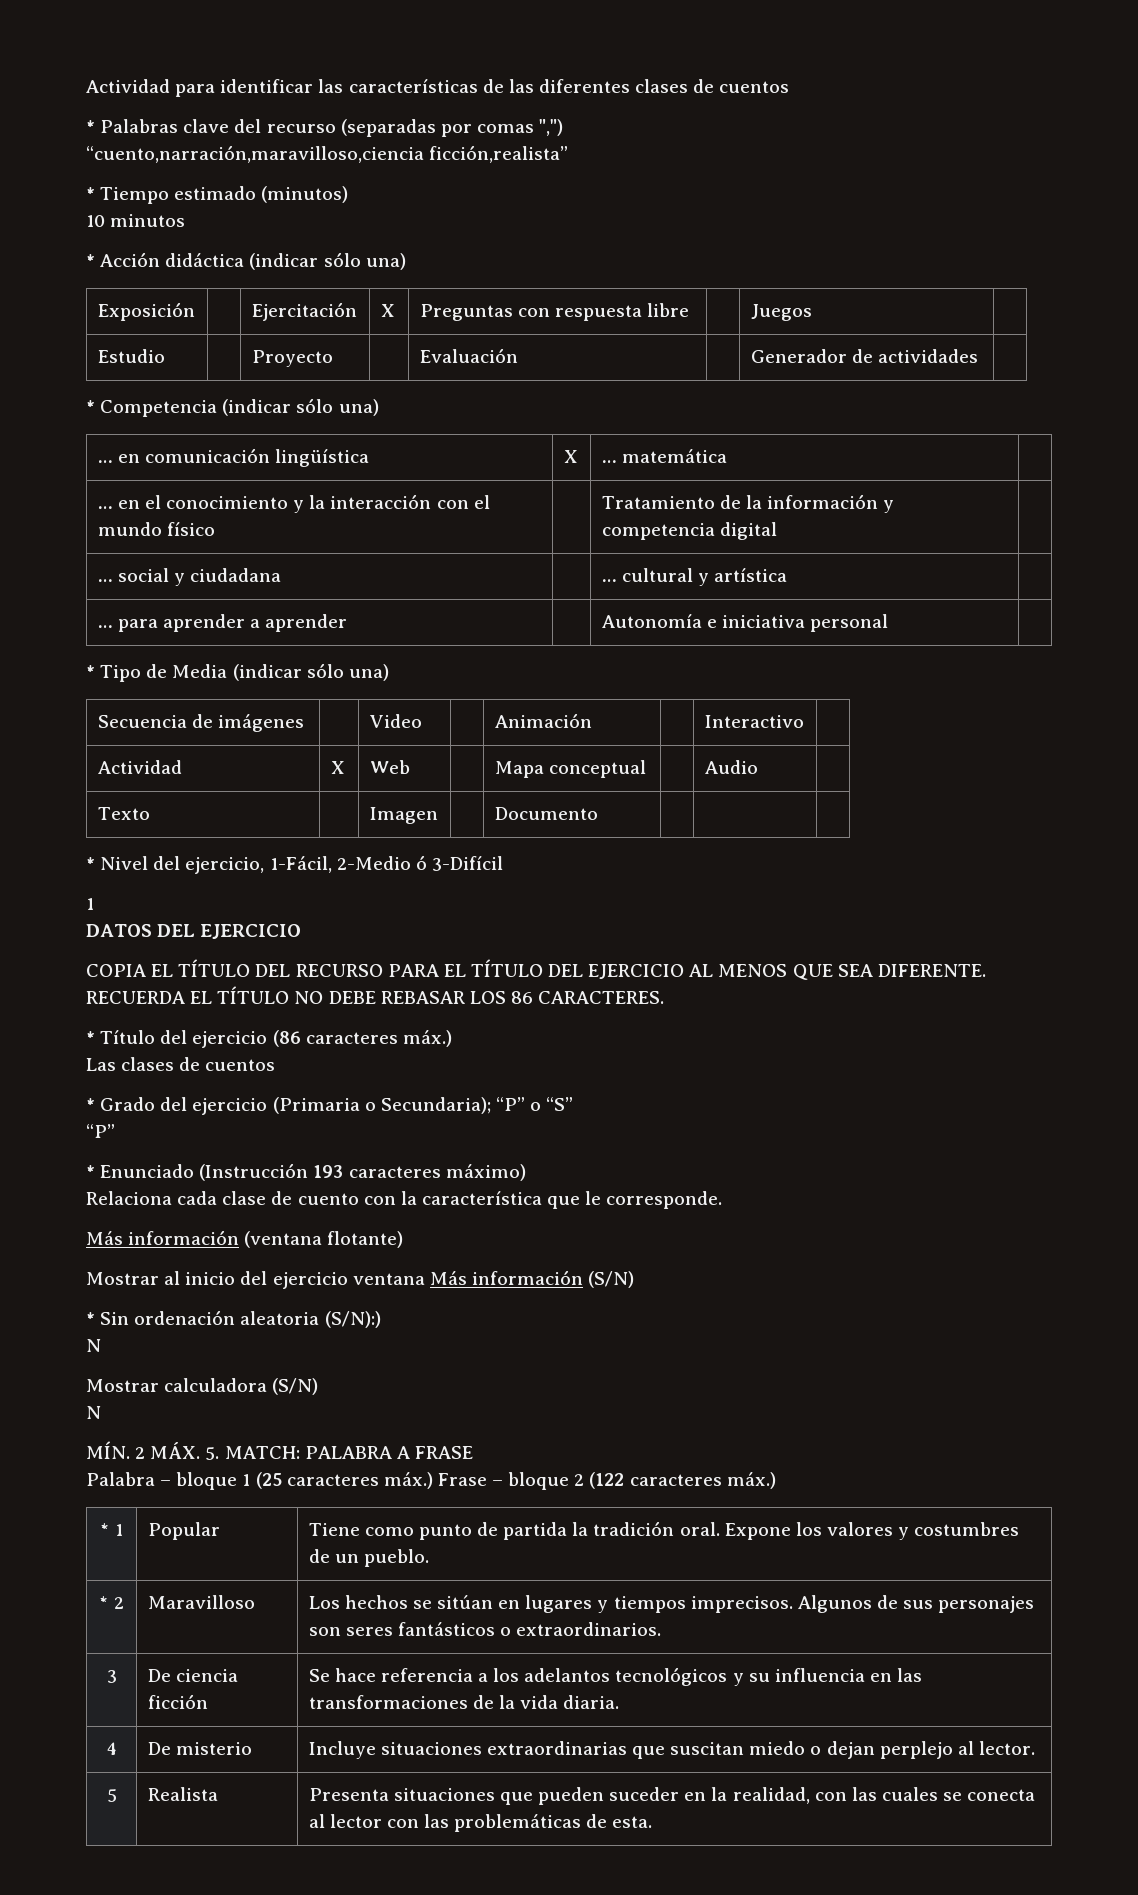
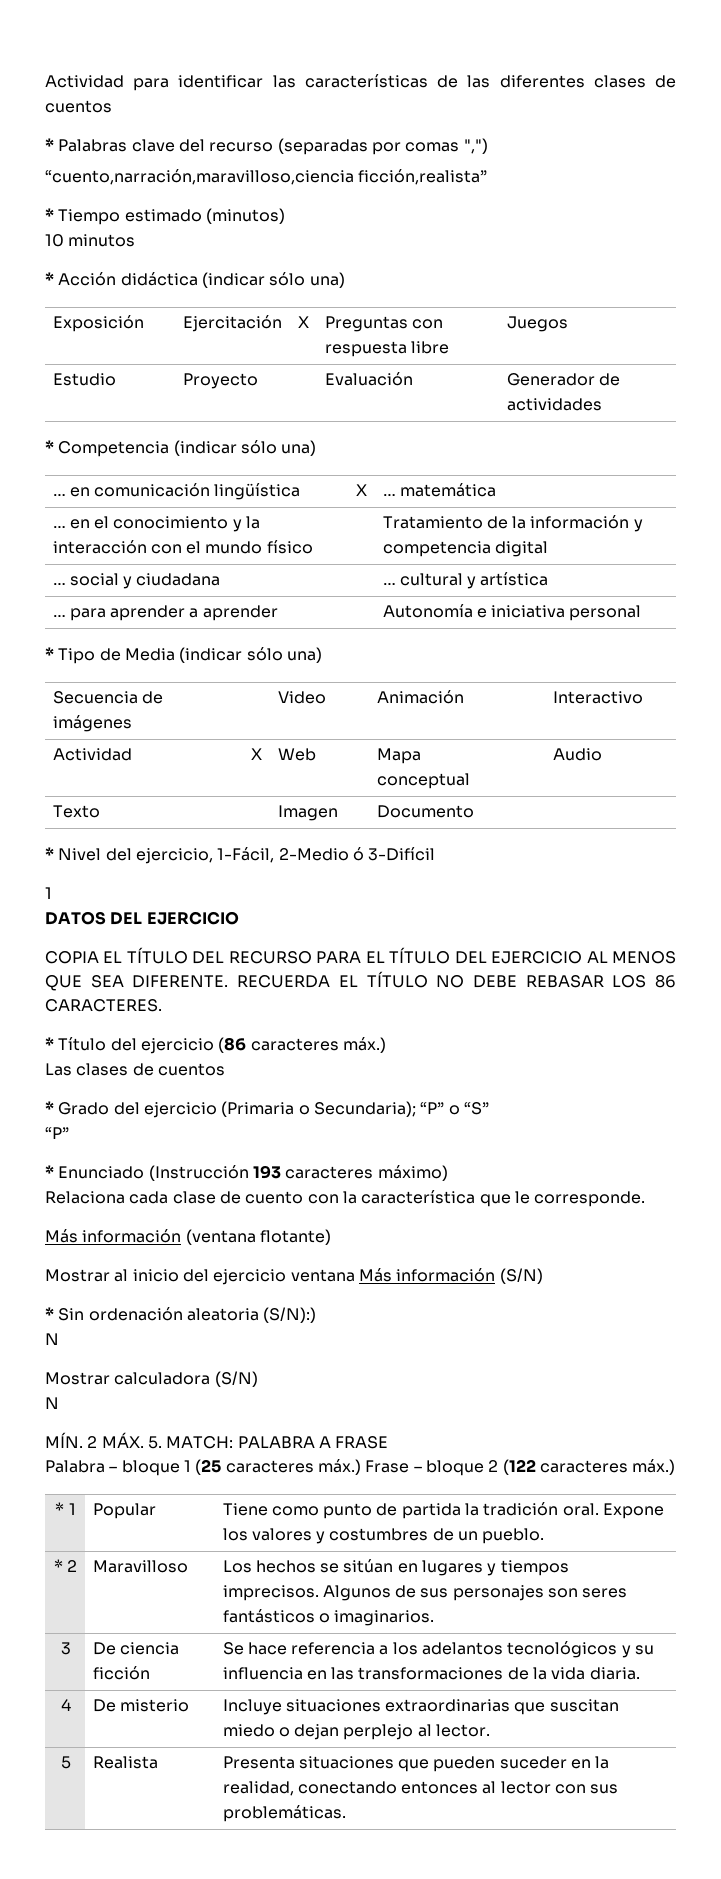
- * 2 | Maravilloso | Los hechos se sitúan en lugares y tiempos imprecisos. Algunos de sus personajes son seres fantásticos o extraordinarios.
+ * 2 | Maravilloso | Los hechos se sitúan en lugares y tiempos imprecisos. Algunos de sus personajes son seres fantásticos o imaginarios.
- 5 | Realista | Presenta situaciones que pueden suceder en la realidad, con las cuales se conecta al lector con las problemáticas de esta.
+ 5 | Realista | Presenta situaciones que pueden suceder en la realidad, conectando entonces al lector con sus problemáticas.

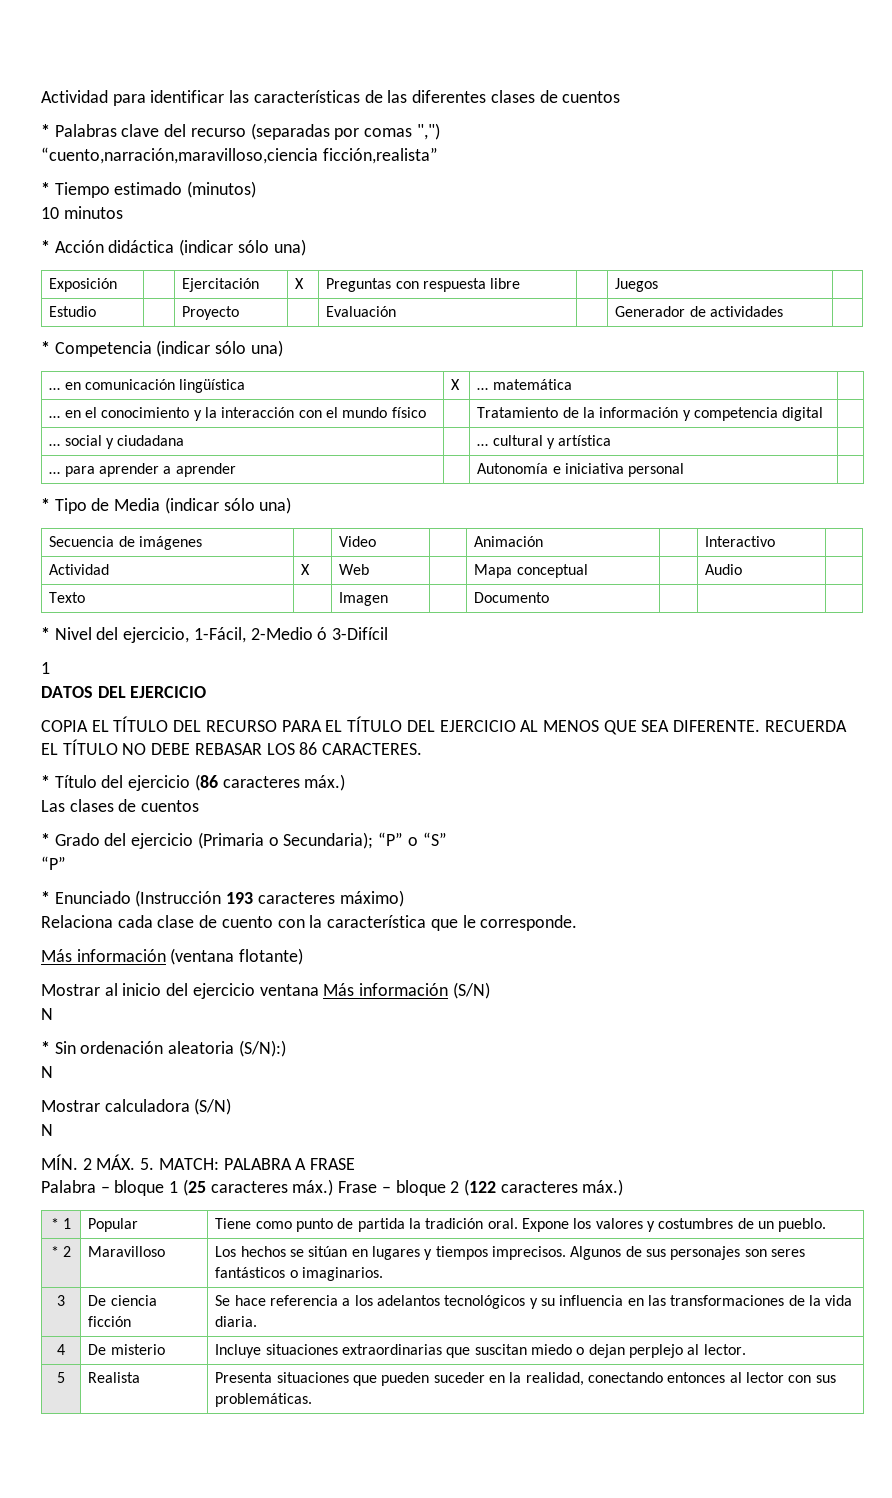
  Mostrar al inicio del ejercicio ventana Más información (S/N)
+ N

